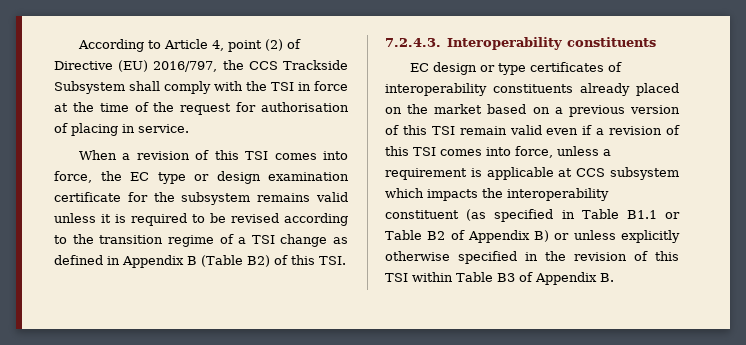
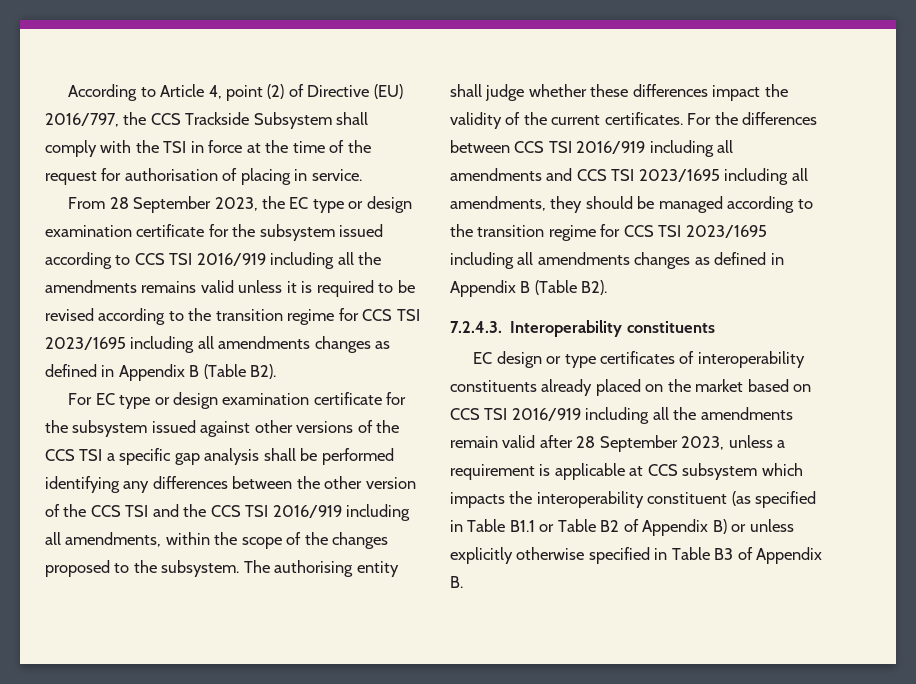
- When a revision of this TSI comes into force, the EC type or design examination certificate for the subsystem remains valid unless it is required to be revised according to the transition regime of a TSI change as defined in Appendix B (Table B2) of this TSI.
+ From 28 September 2023, the EC type or design examination certificate for the subsystem issued according to CCS TSI 2016/919 including all the amendments remains valid unless it is required to be revised according to the transition regime for CCS TSI 2023/1695 including all amendments changes as defined in Appendix B (Table B2).
+ For EC type or design examination certificate for the subsystem issued against other versions of the CCS TSI a specific gap analysis shall be performed identifying any differences between the other version of the CCS TSI and the CCS TSI 2016/919 including all amendments, within the scope of the changes proposed to the subsystem. The authorising entity shall judge whether these differences impact the validity of the current certificates. For the differences between CCS TSI 2016/919 including all amendments and CCS TSI 2023/1695 including all amendments, they should be managed according to the transition regime for CCS TSI 2023/1695 including all amendments changes as defined in Appendix B (Table B2).
- EC design or type certificates of interoperability constituents already placed on the market based on a previous version of this TSI remain valid even if a revision of this TSI comes into force, unless a requirement is applicable at CCS subsystem which impacts the interoperability constituent (as specified in Table B1.1 or Table B2 of Appendix B) or unless explicitly otherwise specified in the revision of this TSI within Table B3 of Appendix B.
+ EC design or type certificates of interoperability constituents already placed on the market based on CCS TSI 2016/919 including all the amendments remain valid after 28 September 2023, unless a requirement is applicable at CCS subsystem which impacts the interoperability constituent (as specified in Table B1.1 or Table B2 of Appendix B) or unless explicitly otherwise specified in Table B3 of Appendix B.

